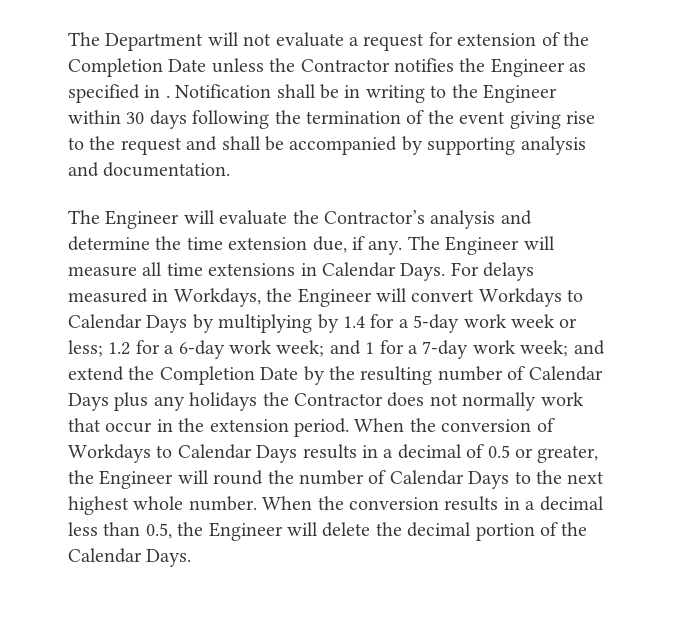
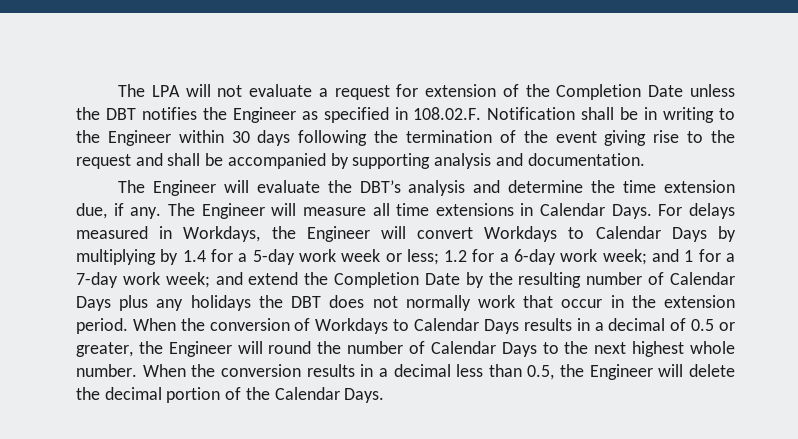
- The Department will not evaluate a request for extension of the Completion Date unless the Contractor notifies the Engineer as specified in . Notification shall be in writing to the Engineer within 30 days following the termination of the event giving rise to the request and shall be accompanied by supporting analysis and documentation.
+ The LPA will not evaluate a request for extension of the Completion Date unless the DBT notifies the Engineer as specified in 108.02.F. Notification shall be in writing to the Engineer within 30 days following the termination of the event giving rise to the request and shall be accompanied by supporting analysis and documentation.
- The Engineer will evaluate the Contractor’s analysis and determine the time extension due, if any.
+ The Engineer will evaluate the DBT’s analysis and determine the time extension due, if any.
- and extend the Completion Date by the resulting number of Calendar Days plus any holidays the Contractor does not normally work that occur in the extension period.
+ and extend the Completion Date by the resulting number of Calendar Days plus any holidays the DBT does not normally work that occur in the extension period.

